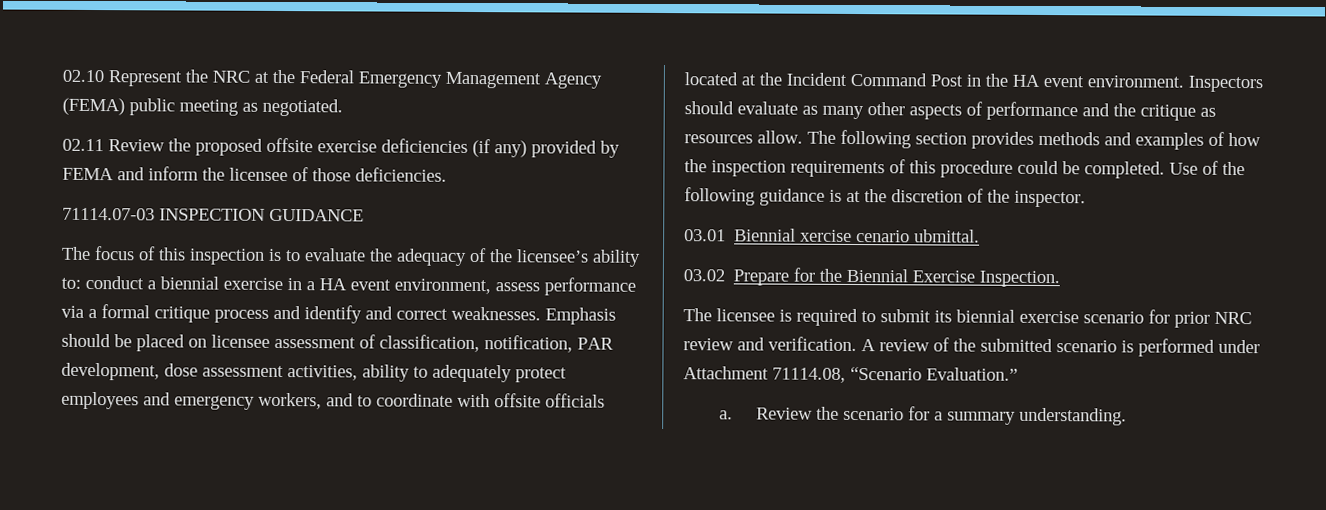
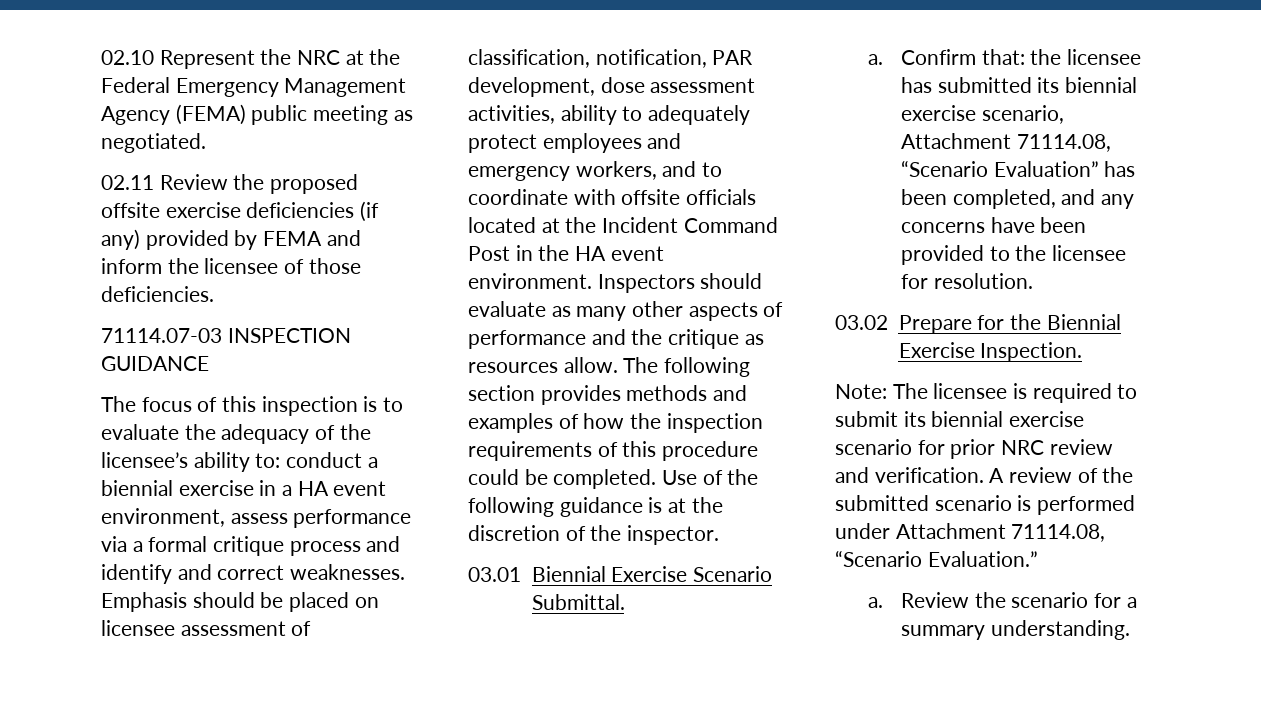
- 03.01 Biennial xercise cenario ubmittal.
+ 03.01 Biennial Exercise Scenario Submittal.
+ a. Confirm that: the licensee has submitted its biennial exercise scenario, Attachment 71114.08, “Scenario Evaluation” has been completed, and any concerns have been provided to the licensee for resolution.
- The licensee is required to submit its biennial exercise scenario for prior NRC review and verification.
+ Note: The licensee is required to submit its biennial exercise scenario for prior NRC review and verification.

